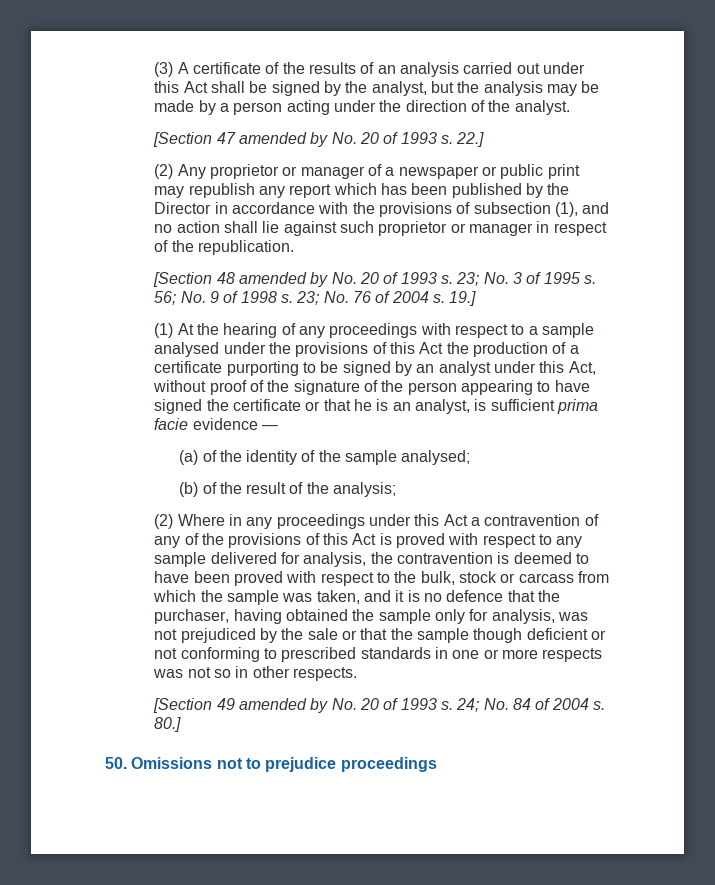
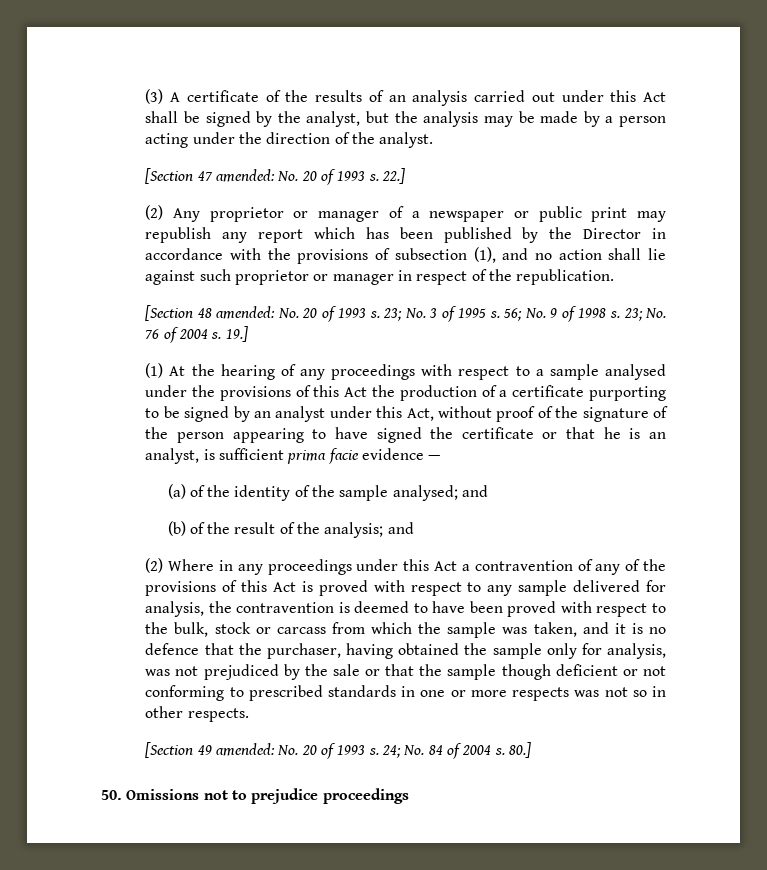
- [Section 47 amended by No. 20 of 1993 s.
+ [Section 47 amended: No. 20 of 1993 s.
- [Section 48 amended by No. 20 of 1993 s.
+ [Section 48 amended: No. 20 of 1993 s.
- (a) of the identity of the sample analysed;
+ (a) of the identity of the sample analysed; and
- (b) of the result of the analysis;
+ (b) of the result of the analysis; and
- [Section 49 amended by No. 20 of 1993 s.
+ [Section 49 amended: No. 20 of 1993 s.

